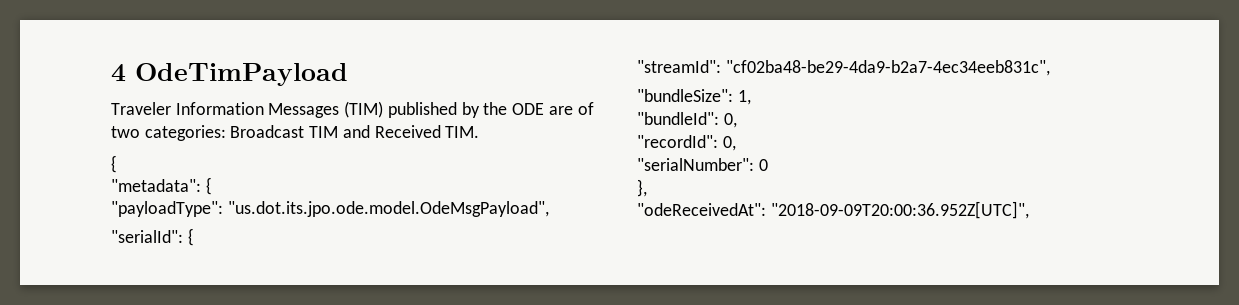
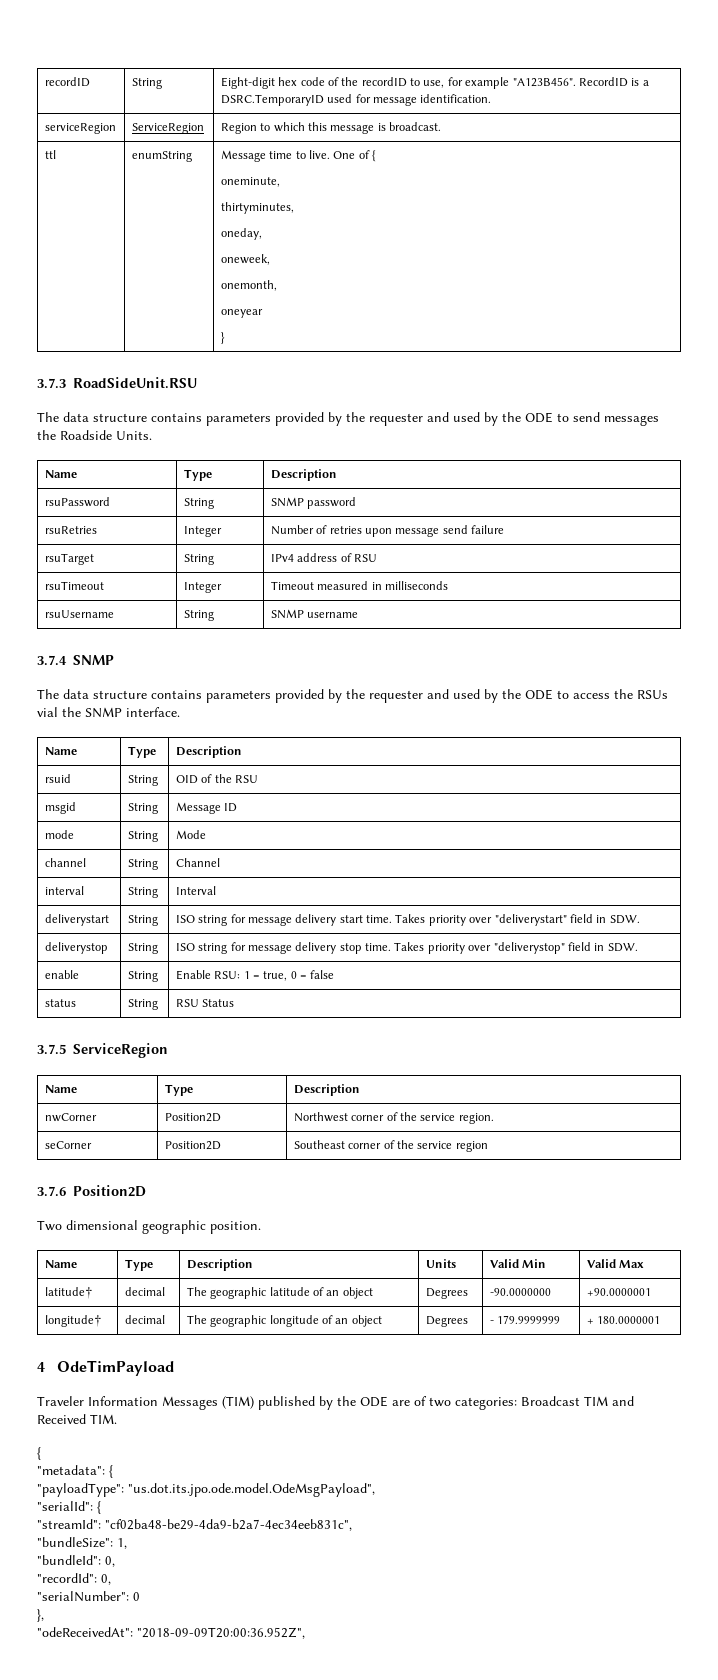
+ recordID | String | Eight-digit hex code of the recordID to use, for example "A123B456". RecordID is a DSRC.TemporaryID used for message identification.
+ serviceRegion | ServiceRegion | Region to which this message is broadcast.
+ ttl | enumString | Message time to live. One of {
+ oneminute,
+ thirtyminutes,
+ oneday,
+ oneweek,
+ onemonth,
+ oneyear
+ }
+ 3.7.3 RoadSideUnit.RSU
+ The data structure contains parameters provided by the requester and used by the ODE to send messages the Roadside Units.
+ Name | Type | Description
+ rsuPassword | String | SNMP password
+ rsuRetries | Integer | Number of retries upon message send failure
+ rsuTarget | String | IPv4 address of RSU
+ rsuTimeout | Integer | Timeout measured in milliseconds
+ rsuUsername | String | SNMP username
+ 3.7.4 SNMP
+ The data structure contains parameters provided by the requester and used by the ODE to access the RSUs vial the SNMP interface.
+ Name | Type | Description
+ rsuid | String | OID of the RSU
+ msgid | String | Message ID
+ mode | String | Mode
+ channel | String | Channel
+ interval | String | Interval
+ deliverystart | String | ISO string for message delivery start time. Takes priority over "deliverystart" field in SDW.
+ deliverystop | String | ISO string for message delivery stop time. Takes priority over "deliverystop" field in SDW.
+ enable | String | Enable RSU: 1 = true, 0 = false
+ status | String | RSU Status
+ 3.7.5 ServiceRegion
+ Name | Type | Description
+ nwCorner | Position2D | Northwest corner of the service region.
+ seCorner | Position2D | Southeast corner of the service region
+ 3.7.6 Position2D
+ Two dimensional geographic position.
+ Name | Type | Description | Units | Valid Min | Valid Max
+ latitude† | decimal | The geographic latitude of an object | Degrees | -90.0000000 | +90.0000001
+ longitude† | decimal | The geographic longitude of an object | Degrees | - 179.9999999 | + 180.0000001
- "odeReceivedAt": "2018-09-09T20:00:36.952Z[UTC]",
+ "odeReceivedAt": "2018-09-09T20:00:36.952Z",

